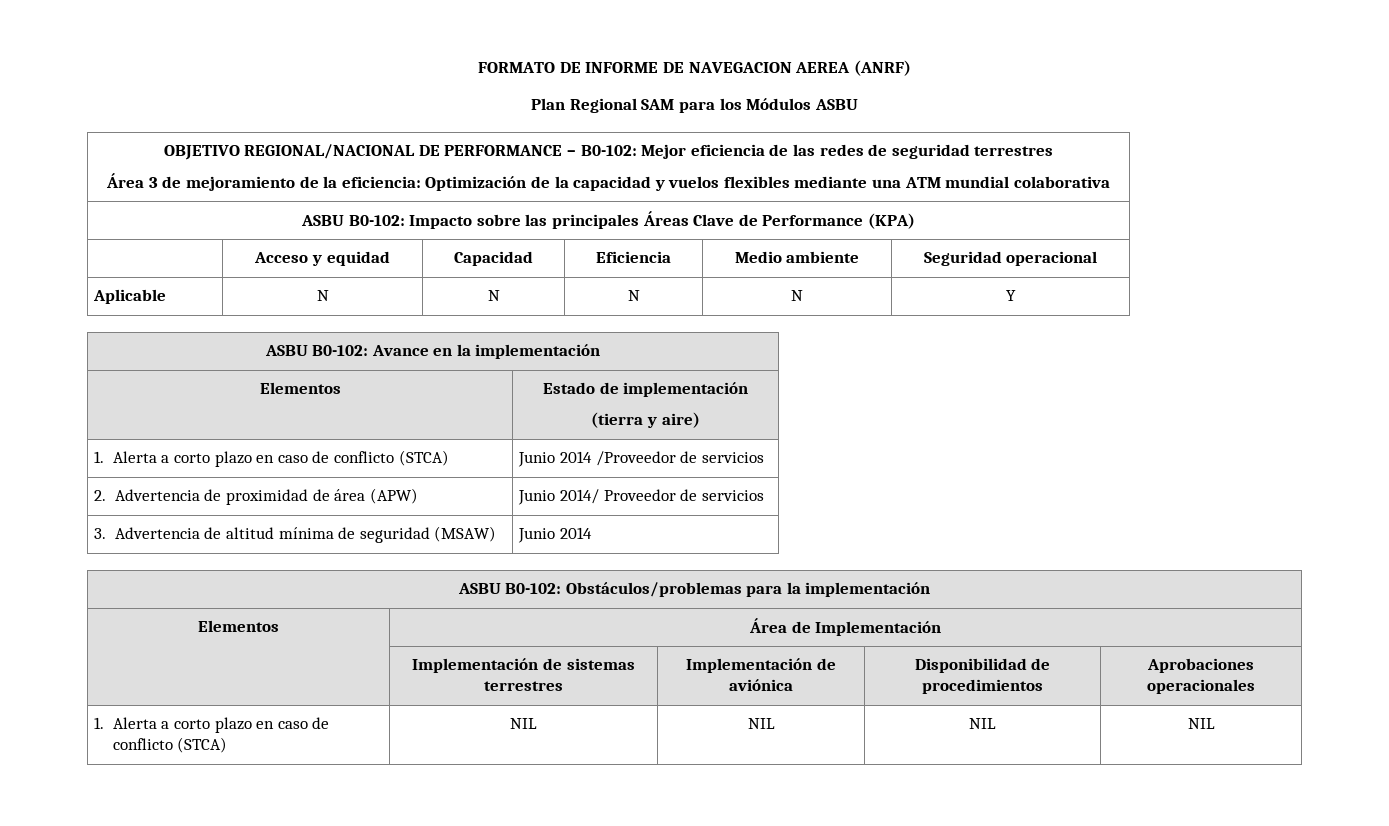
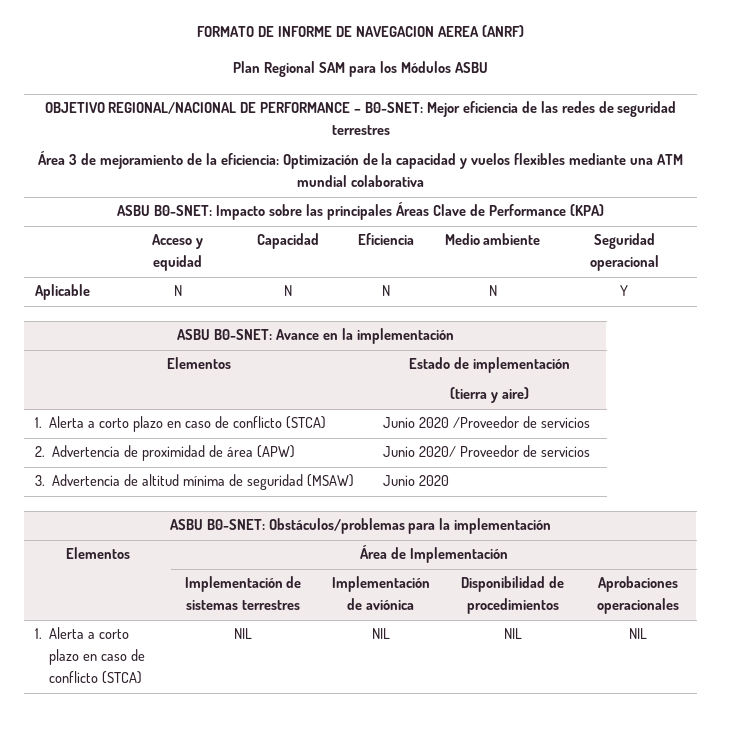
- OBJETIVO REGIONAL/NACIONAL DE PERFORMANCE – B0-102: Mejor eficiencia de las redes de seguridad terrestres
+ OBJETIVO REGIONAL/NACIONAL DE PERFORMANCE – B0-SNET: Mejor eficiencia de las redes de seguridad terrestres
- ASBU B0-102: Impacto sobre las principales Áreas Clave de Performance (KPA)
+ ASBU B0-SNET: Impacto sobre las principales Áreas Clave de Performance (KPA)
- ASBU B0-102: Avance en la implementación
+ ASBU B0-SNET: Avance en la implementación
- 1. Alerta a corto plazo en caso de conflicto (STCA) | Junio 2014 /Proveedor de servicios
+ 1. Alerta a corto plazo en caso de conflicto (STCA) | Junio 2020 /Proveedor de servicios
- 2. Advertencia de proximidad de área (APW) | Junio 2014/ Proveedor de servicios
+ 2. Advertencia de proximidad de área (APW) | Junio 2020/ Proveedor de servicios
- 3. Advertencia de altitud mínima de seguridad (MSAW) | Junio 2014
- ASBU B0-102: Obstáculos/problemas para la implementación
+ 3. Advertencia de altitud mínima de seguridad (MSAW) | Junio 2020
+ ASBU B0-SNET: Obstáculos/problemas para la implementación

